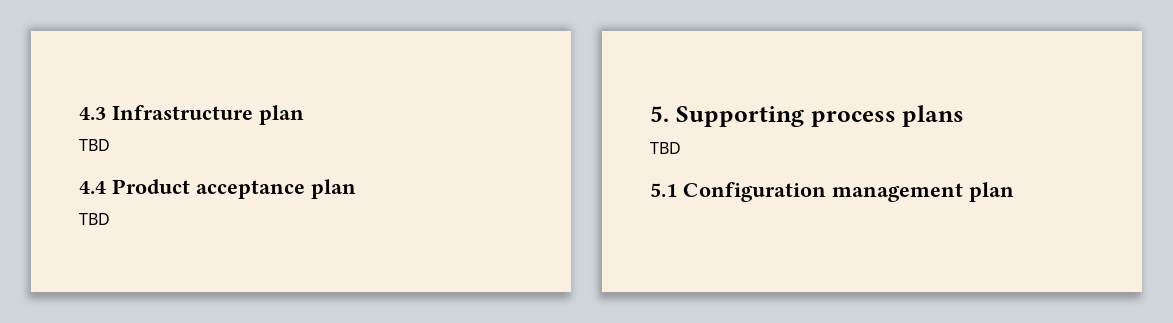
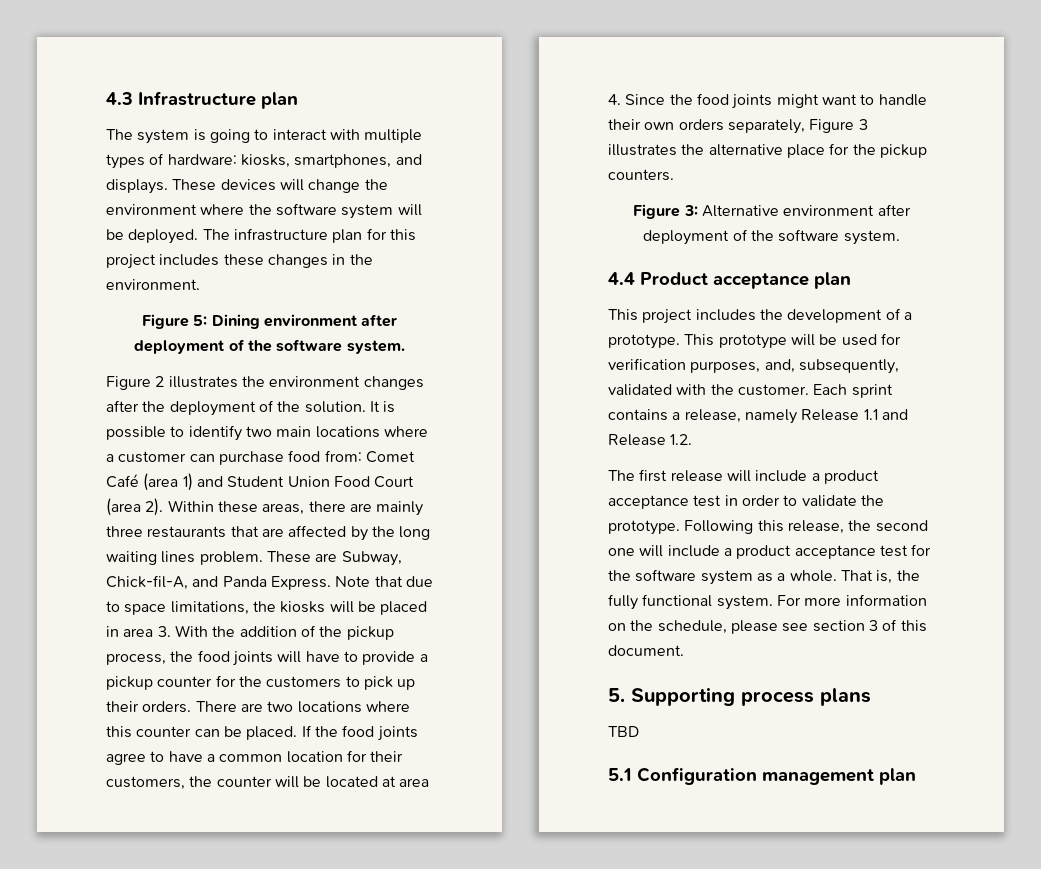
  4.3 Infrastructure plan
- TBD
+ The system is going to interact with multiple types of hardware: kiosks, smartphones, and displays. These devices will change the environment where the software system will be deployed. The infrastructure plan for this project includes these changes in the environment.
+ Figure 5: Dining environment after deployment of the software system.
+ Figure 2 illustrates the environment changes after the deployment of the solution. It is possible to identify two main locations where a customer can purchase food from: Comet Café (area 1) and Student Union Food Court (area 2). Within these areas, there are mainly three restaurants that are affected by the long waiting lines problem. These are Subway, Chick-fil-A, and Panda Express. Note that due to space limitations, the kiosks will be placed in area 3. With the addition of the pickup process, the food joints will have to provide a pickup counter for the customers to pick up their orders. There are two locations where this counter can be placed. If the food joints agree to have a common location for their customers, the counter will be located at area 4. Since the food joints might want to handle their own orders separately, Figure 3 illustrates the alternative place for the pickup counters.
+ Figure 3: Alternative environment after deployment of the software system.
  4.4 Product acceptance plan
- TBD
+ This project includes the development of a prototype. This prototype will be used for verification purposes, and, subsequently, validated with the customer. Each sprint contains a release, namely Release 1.1 and Release 1.2.
+ The first release will include a product acceptance test in order to validate the prototype. Following this release, the second one will include a product acceptance test for the software system as a whole. That is, the fully functional system. For more information on the schedule, please see section 3 of this document.

